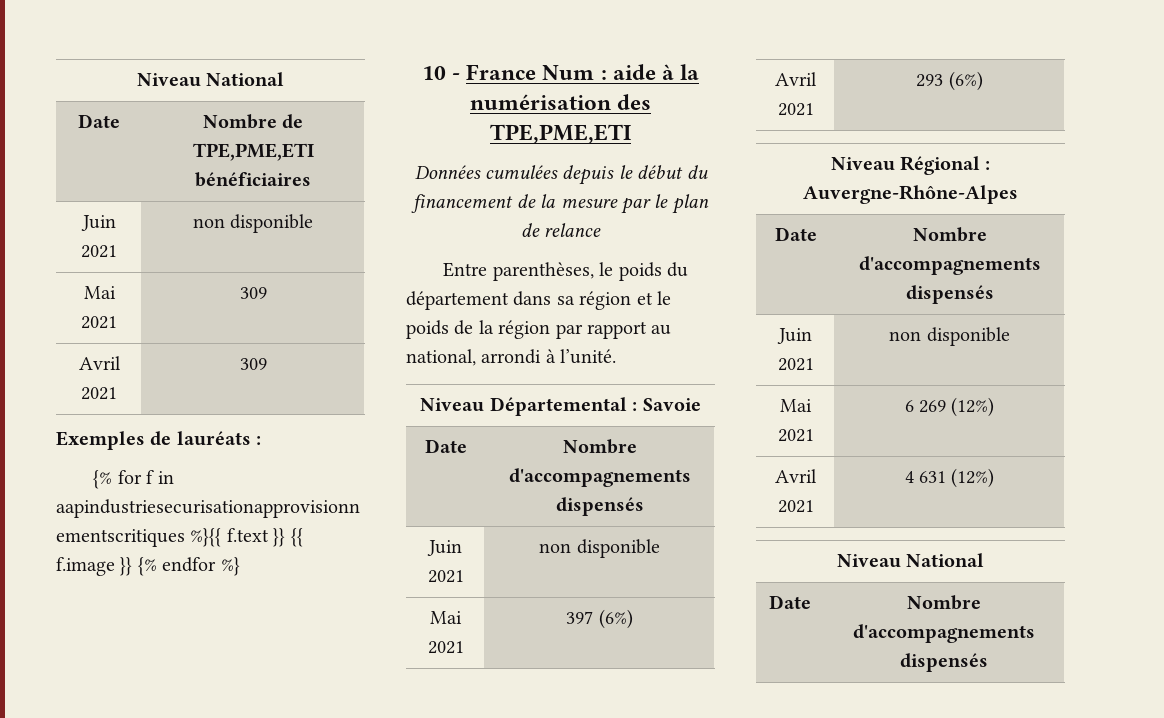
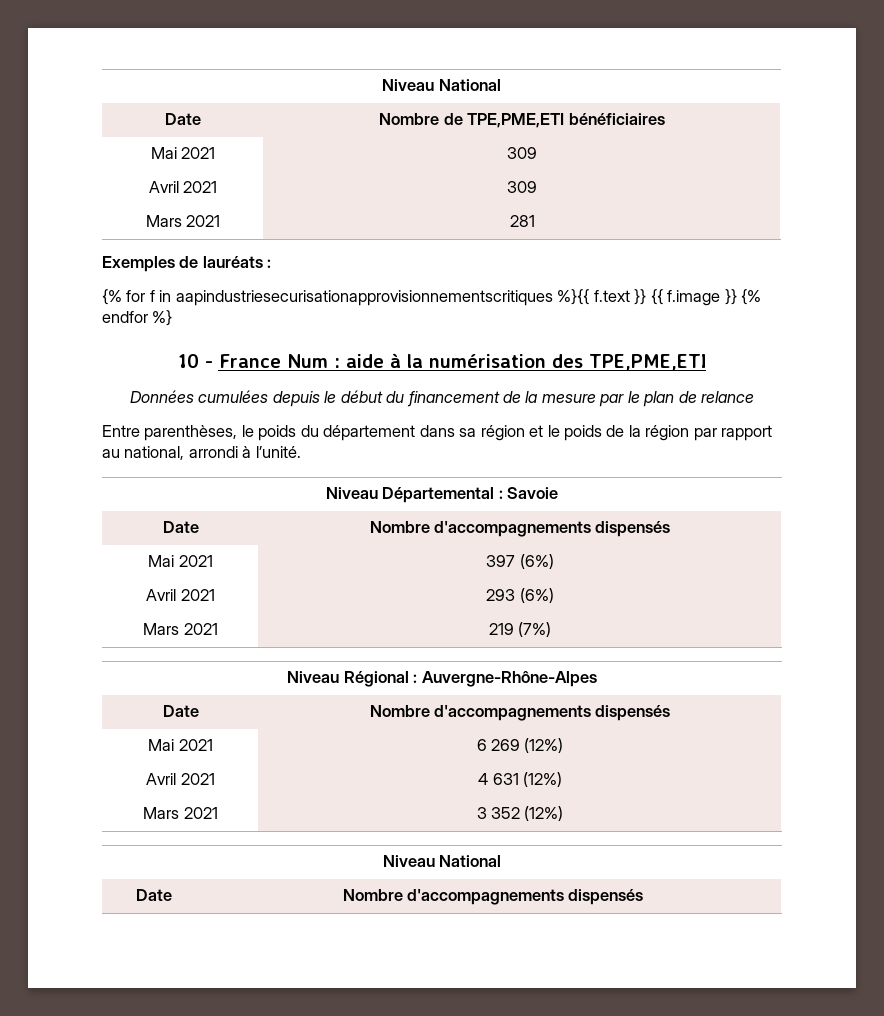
  Date | Nombre de TPE,PME,ETI bénéficiaires
- Juin 2021 | non disponible
+ Mars 2021 | 281
  Niveau Départemental : Savoie
  Date | Nombre d'accompagnements dispensés
- Juin 2021 | non disponible
+ Mars 2021 | 219 (7%)
  Niveau Régional : Auvergne-Rhône-Alpes
  Date | Nombre d'accompagnements dispensés
- Juin 2021 | non disponible
+ Mars 2021 | 3 352 (12%)

